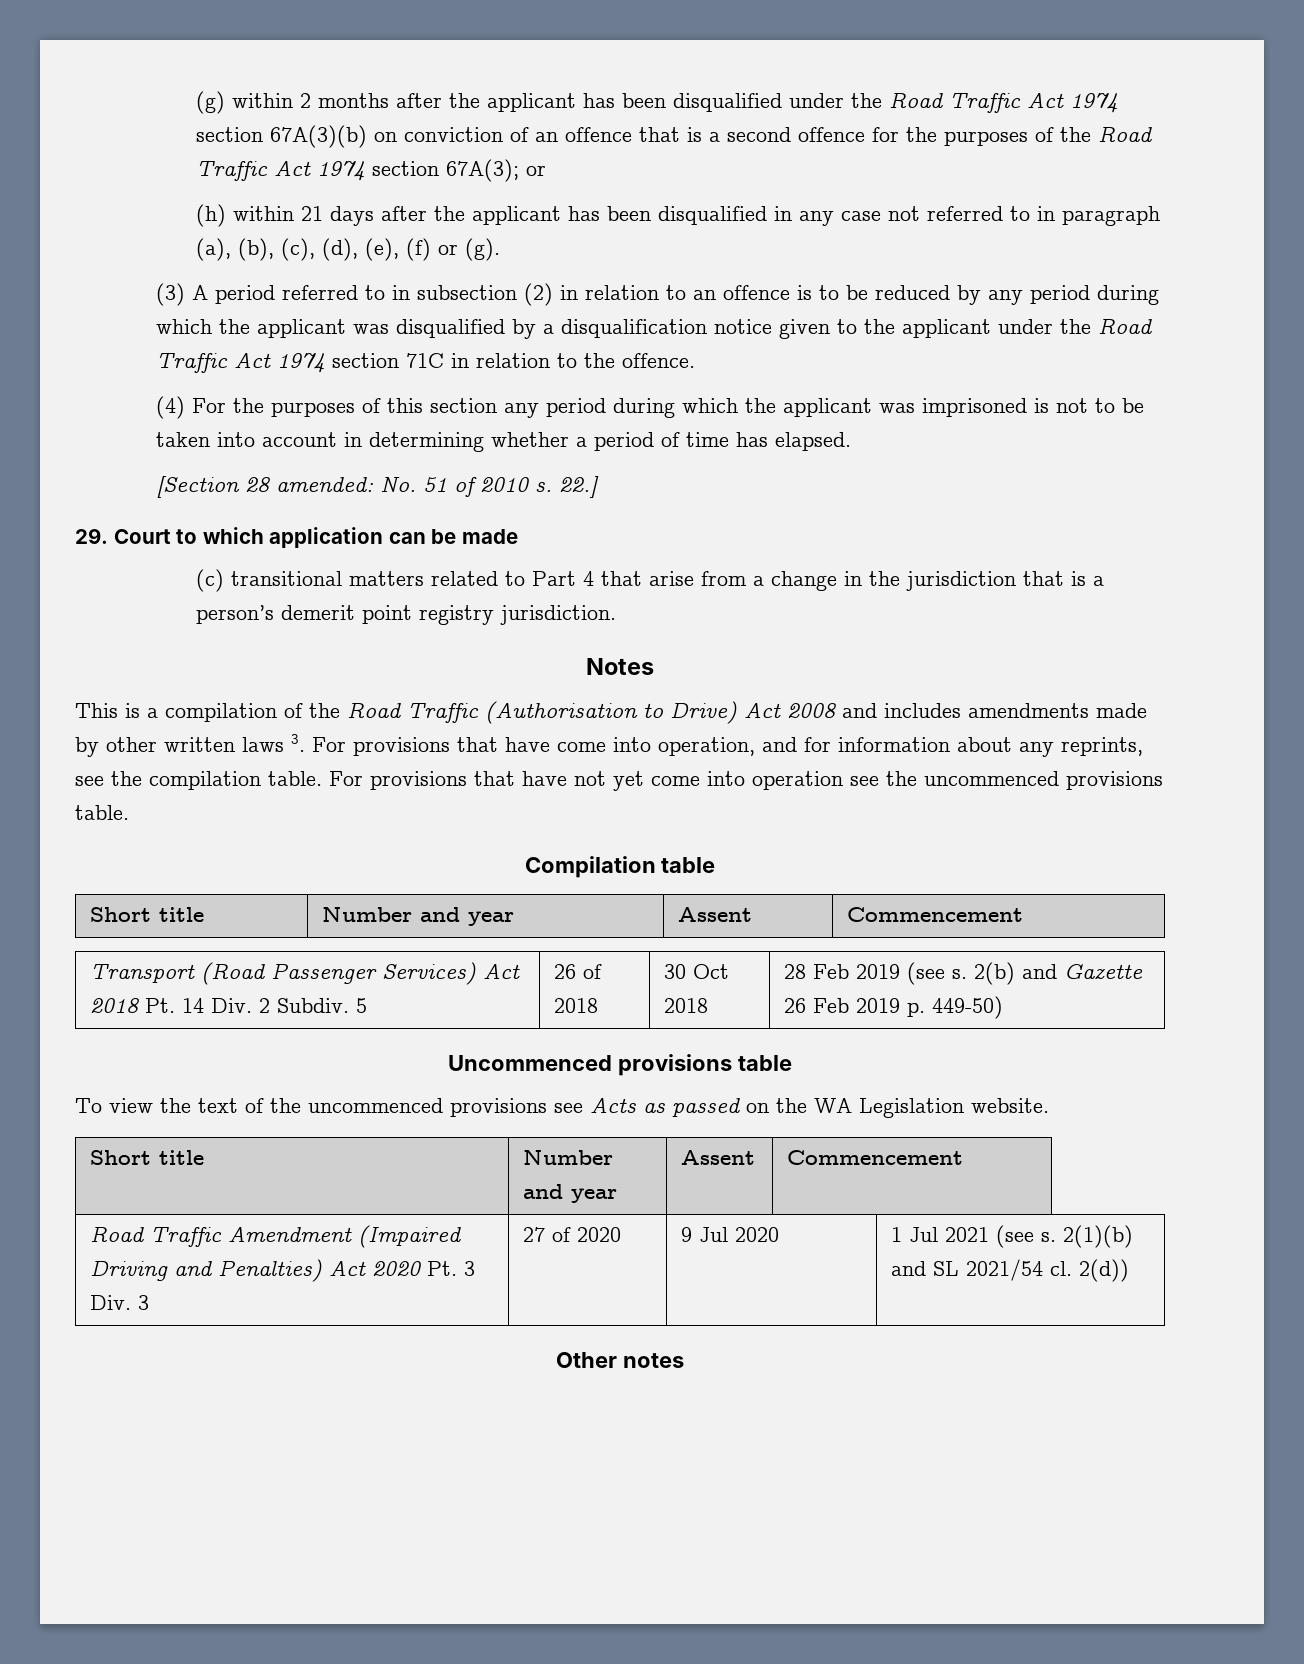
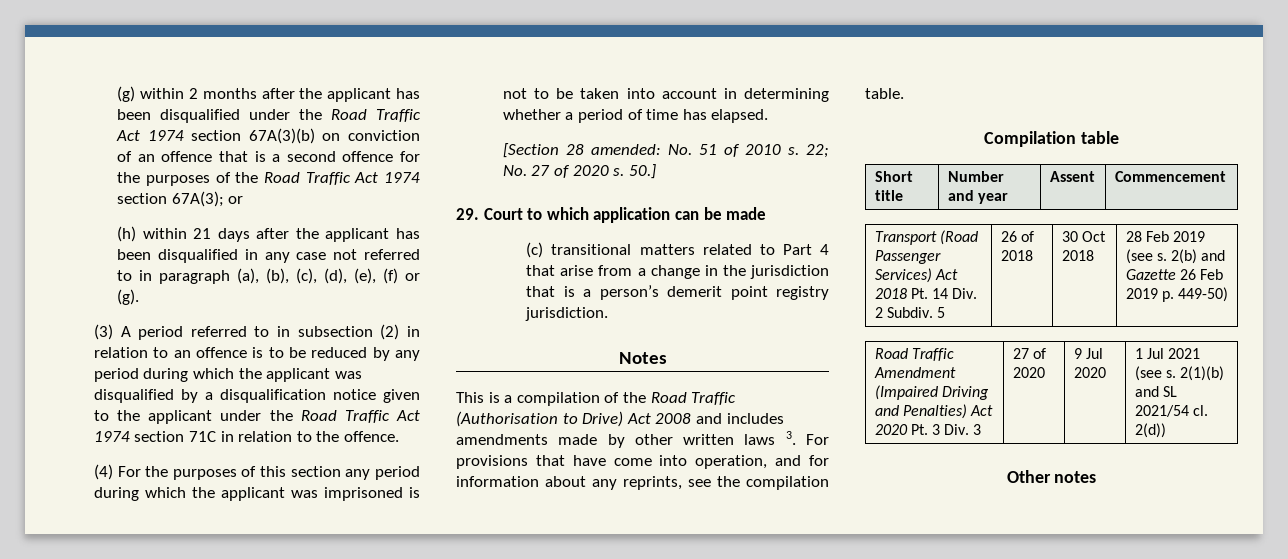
- 22.]
+ 22; No. 27 of 2020 s. 50.]
- For provisions that have not yet come into operation see the uncommenced provisions table.
- Uncommenced provisions table
- To view the text of the uncommenced provisions see Acts as passed on the WA Legislation website.
- Short title | Number and year | Assent | Commencement

